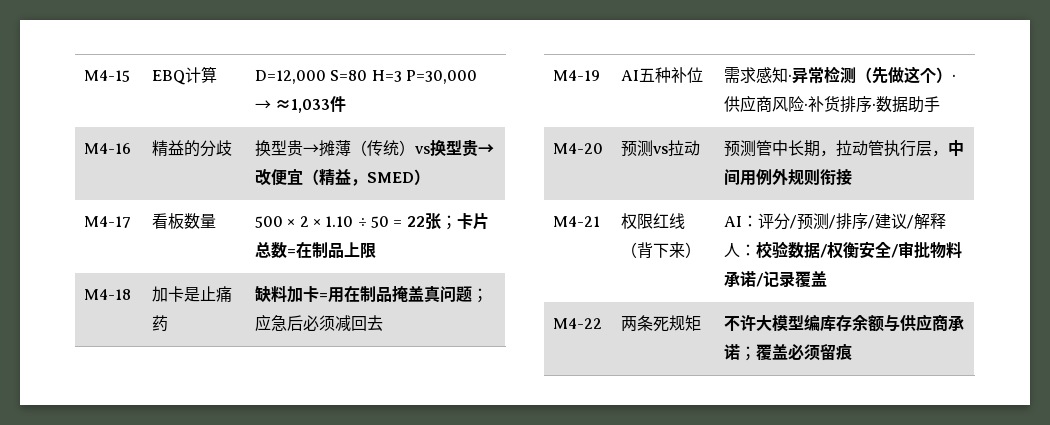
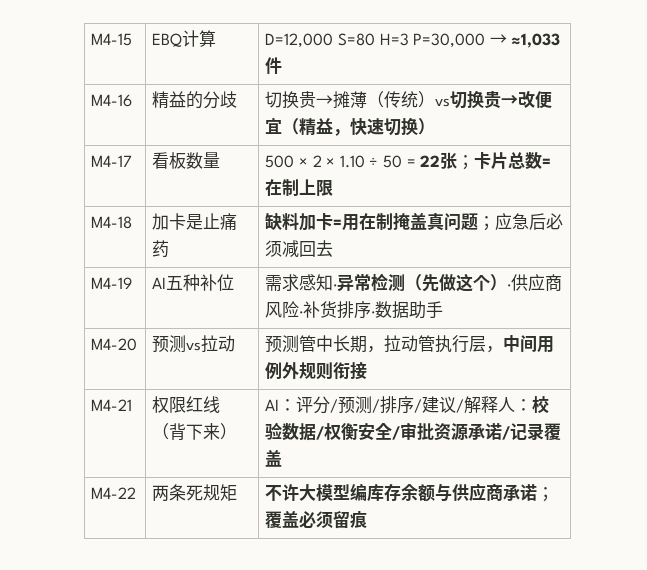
- M4-16 | 精益的分歧 | 换型贵→摊薄（传统）vs换型贵→改便宜（精益，SMED）
+ M4-16 | 精益的分歧 | 切换贵→摊薄（传统）vs切换贵→改便宜（精益，快速切换）
- M4-17 | 看板数量 | 500 × 2 × 1.10 ÷ 50 = 22张；卡片总数=在制品上限
+ M4-17 | 看板数量 | 500 × 2 × 1.10 ÷ 50 = 22张；卡片总数=在制上限
- M4-18 | 加卡是止痛药 | 缺料加卡=用在制品掩盖真问题；应急后必须减回去
+ M4-18 | 加卡是止痛药 | 缺料加卡=用在制掩盖真问题；应急后必须减回去
- M4-21 | 权限红线（背下来） | AI：评分/预测/排序/建议/解释人：校验数据/权衡安全/审批物料承诺/记录覆盖
+ M4-21 | 权限红线（背下来） | AI：评分/预测/排序/建议/解释人：校验数据/权衡安全/审批资源承诺/记录覆盖

